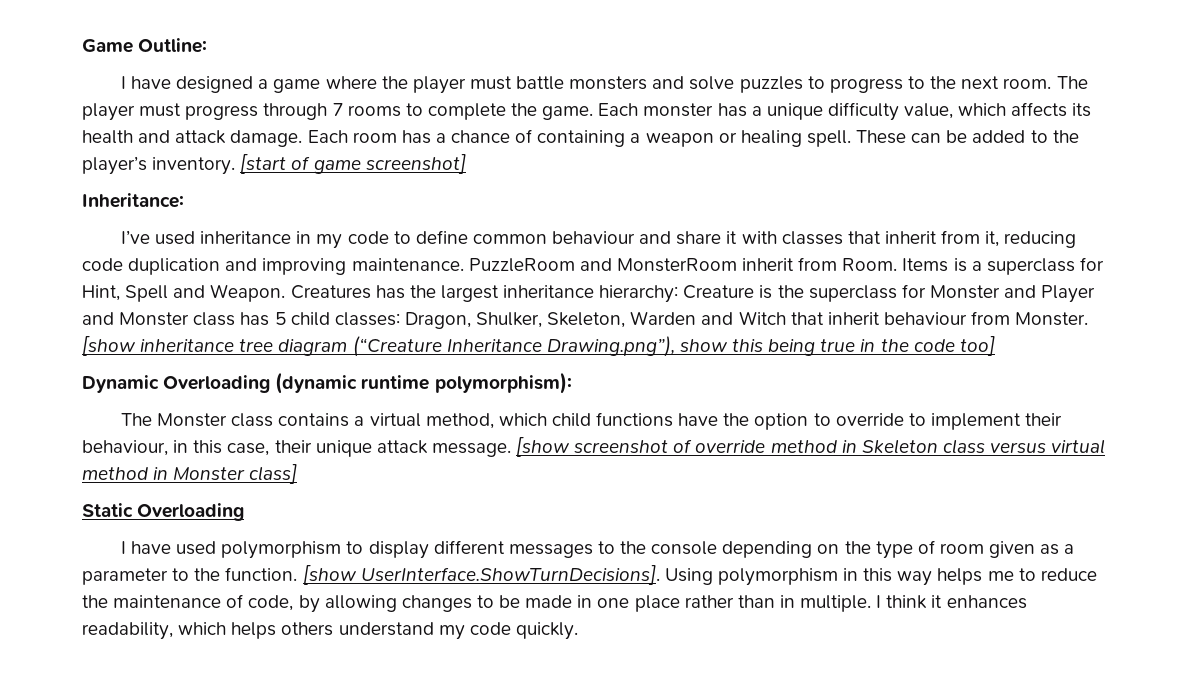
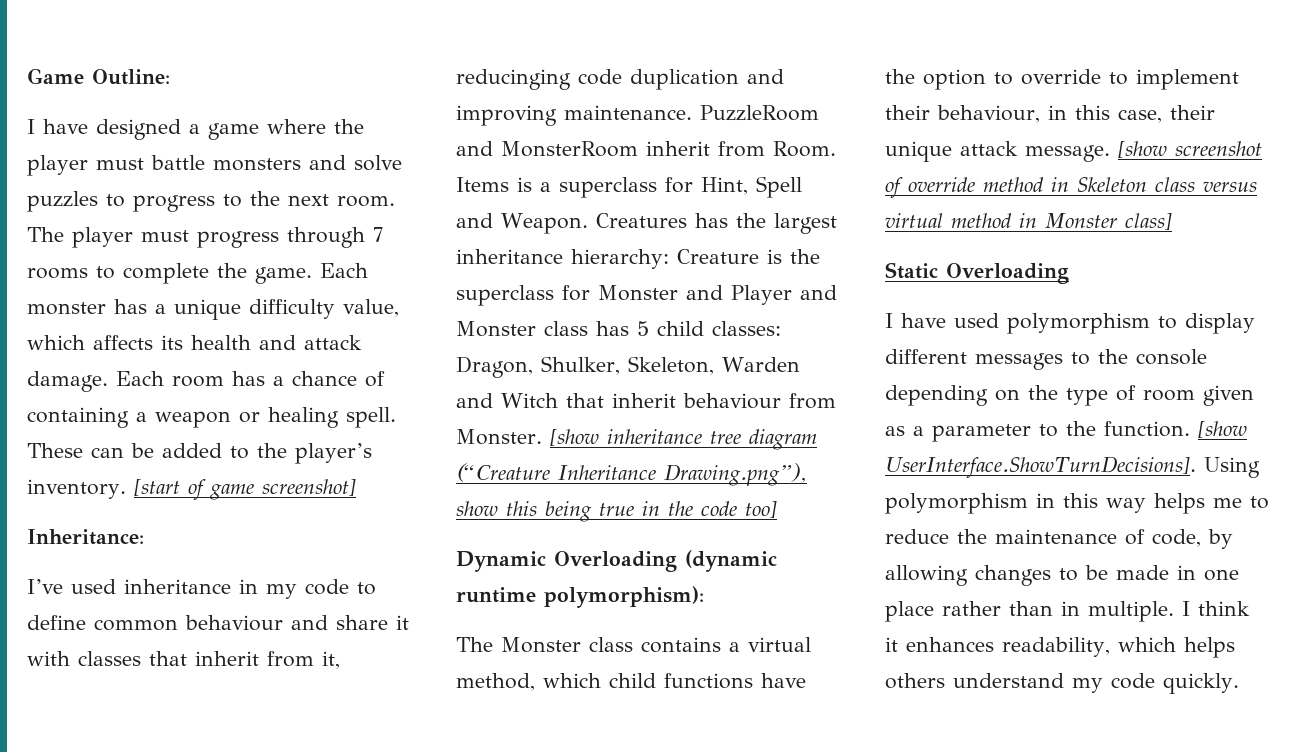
- I’ve used inheritance in my code to define common behaviour and share it with classes that inherit from it, reducing code duplication and improving maintenance.
+ I’ve used inheritance in my code to define common behaviour and share it with classes that inherit from it, reducinging code duplication and improving maintenance.

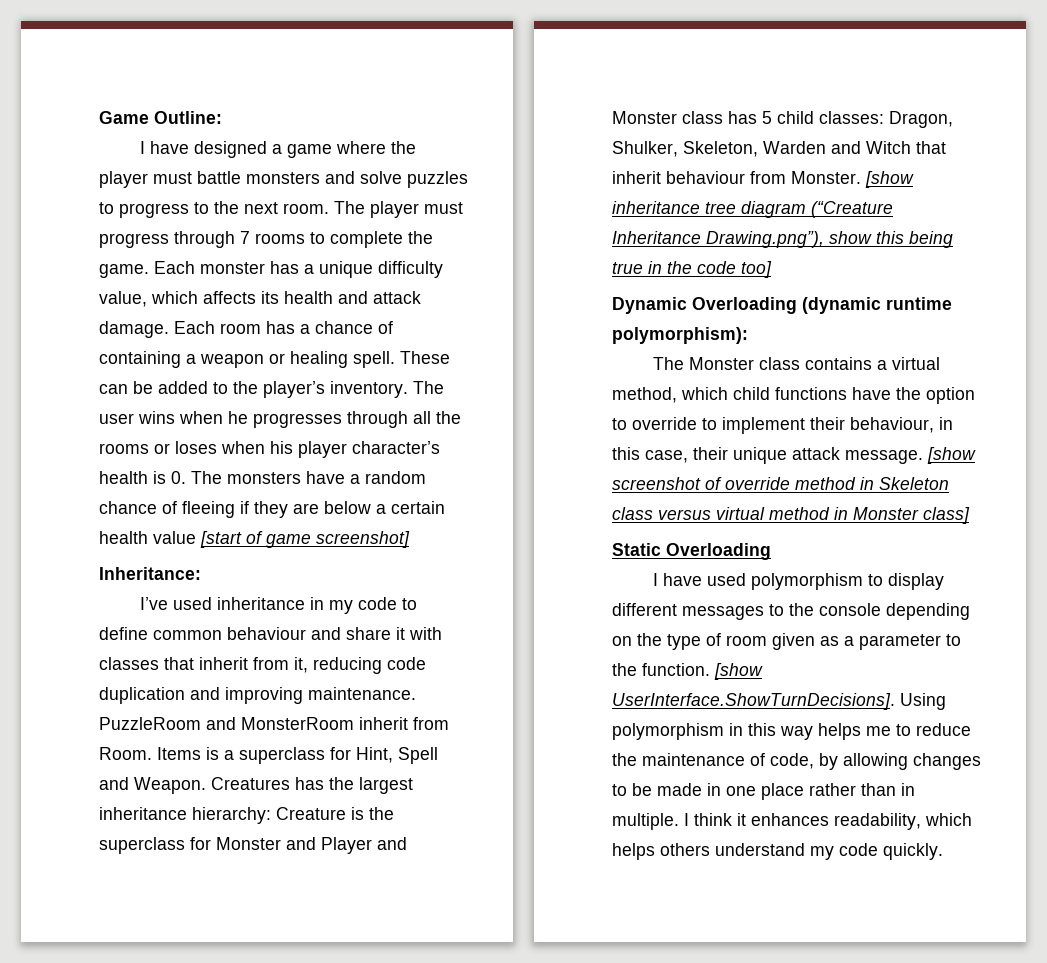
- [start of game screenshot]
+ The user wins when he progresses through all the rooms or loses when his player character’s health is 0. The monsters have a random chance of fleeing if they are below a certain health value [start of game screenshot]
- I’ve used inheritance in my code to define common behaviour and share it with classes that inherit from it, reducinging code duplication and improving maintenance.
+ I’ve used inheritance in my code to define common behaviour and share it with classes that inherit from it, reducing code duplication and improving maintenance.

